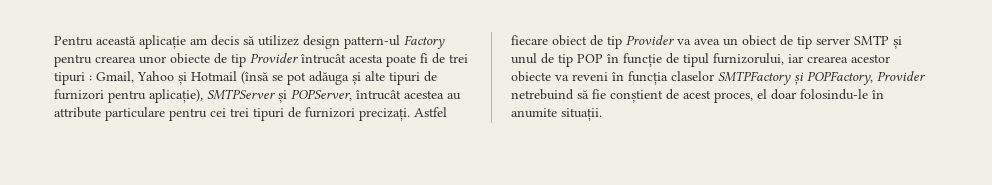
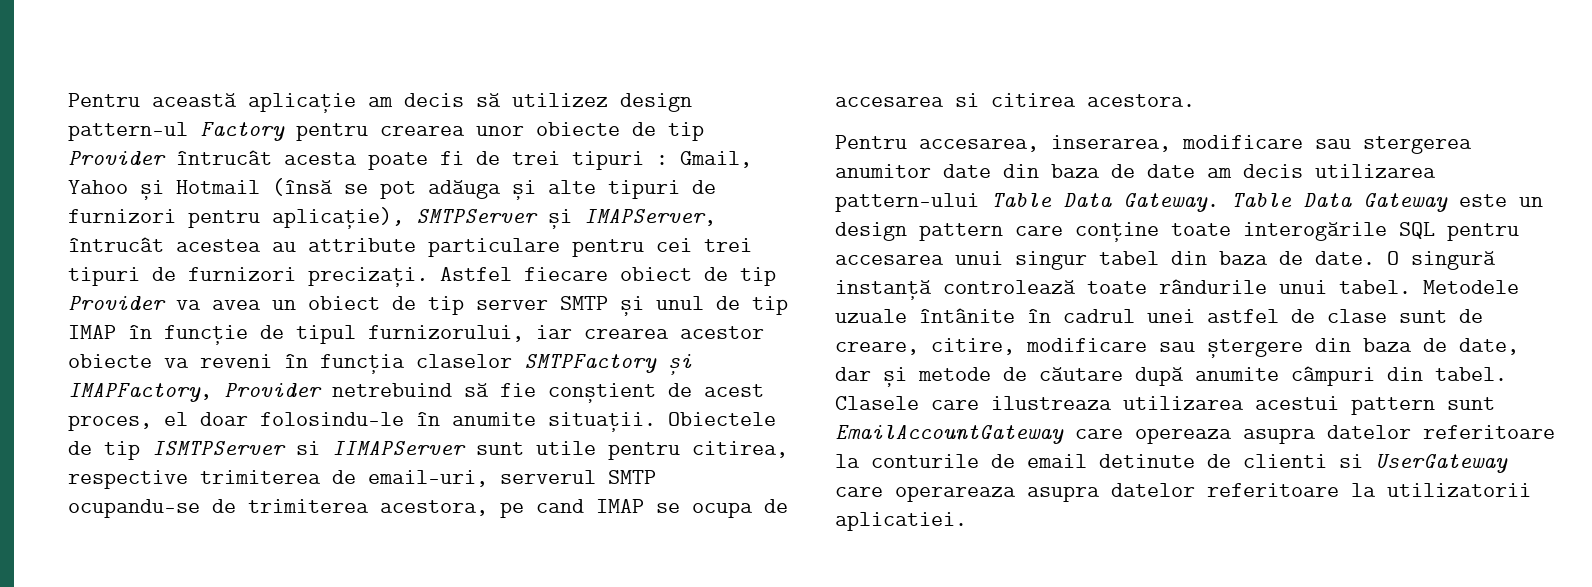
- Pentru această aplicație am decis să utilizez design pattern-ul Factory pentru crearea unor obiecte de tip Provider întrucât acesta poate fi de trei tipuri : Gmail, Yahoo și Hotmail (însă se pot adăuga și alte tipuri de furnizori pentru aplicație), SMTPServer și POPServer, întrucât acestea au attribute particulare pentru cei trei tipuri de furnizori precizați.
+ Pentru această aplicație am decis să utilizez design pattern-ul Factory pentru crearea unor obiecte de tip Provider întrucât acesta poate fi de trei tipuri : Gmail, Yahoo și Hotmail (însă se pot adăuga și alte tipuri de furnizori pentru aplicație), SMTPServer și IMAPServer, întrucât acestea au attribute particulare pentru cei trei tipuri de furnizori precizați.
- Astfel fiecare obiect de tip Provider va avea un obiect de tip server SMTP și unul de tip POP în funcție de tipul furnizorului, iar crearea acestor obiecte va reveni în funcția claselor SMTPFactory și POPFactory, Provider netrebuind să fie conștient de acest proces, el doar folosindu-le în anumite situații.
+ Astfel fiecare obiect de tip Provider va avea un obiect de tip server SMTP și unul de tip IMAP în funcție de tipul furnizorului, iar crearea acestor obiecte va reveni în funcția claselor SMTPFactory și IMAPFactory, Provider netrebuind să fie conștient de acest proces, el doar folosindu-le în anumite situații.
+ Obiectele de tip ISMTPServer si IIMAPServer sunt utile pentru citirea, respective trimiterea de email-uri, serverul SMTP ocupandu-se de trimiterea acestora, pe cand IMAP se ocupa de accesarea si citirea acestora.
+ Pentru accesarea, inserarea, modificare sau stergerea anumitor date din baza de date am decis utilizarea pattern-ului Table Data Gateway. Table Data Gateway este un design pattern care conține toate interogările SQL pentru accesarea unui singur tabel din baza de date. O singură instanță controlează toate rândurile unui tabel. Metodele uzuale întânite în cadrul unei astfel de clase sunt de creare, citire, modificare sau ștergere din baza de date, dar și metode de căutare după anumite câmpuri din tabel. Clasele care ilustreaza utilizarea acestui pattern sunt EmailAccountGateway care opereaza asupra datelor referitoare la conturile de email detinute de clienti si UserGateway care operareaza asupra datelor referitoare la utilizatorii aplicatiei.

